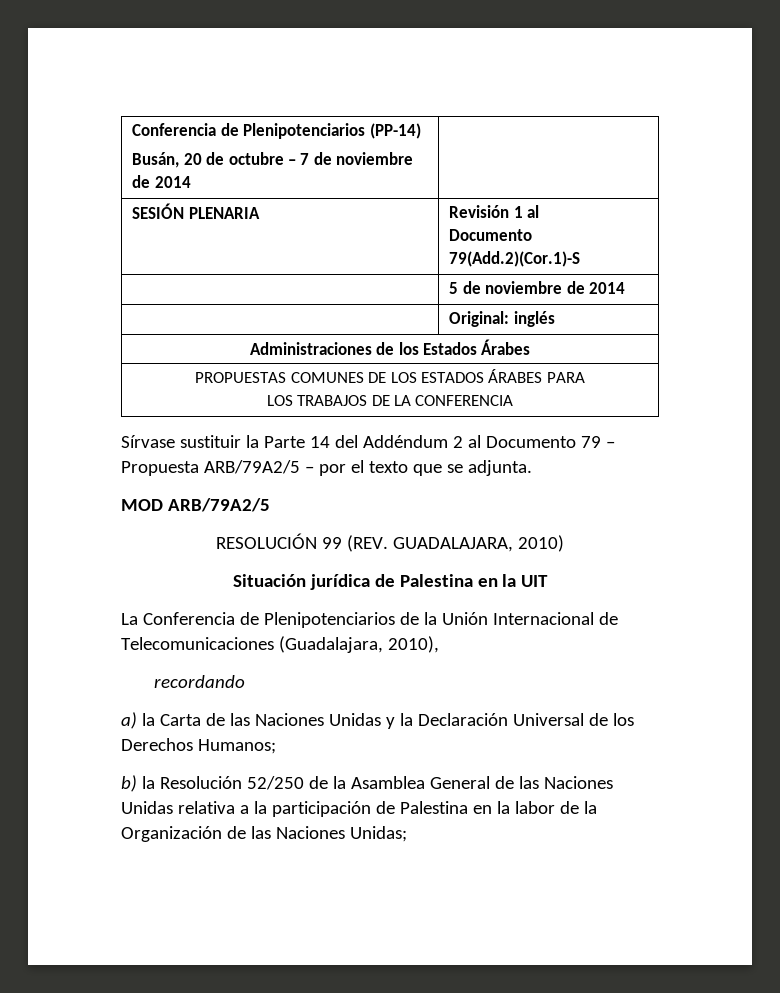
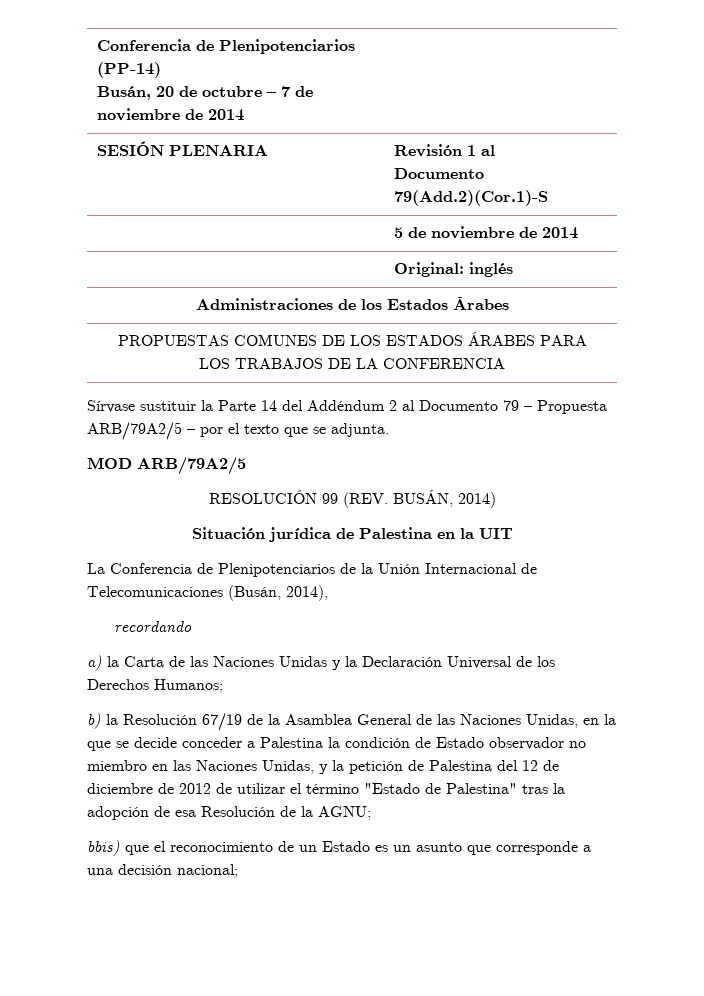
- RESOLUCIÓN 99 (REV. GUADALAJARA, 2010)
+ RESOLUCIÓN 99 (REV. BUSÁN, 2014)
- La Conferencia de Plenipotenciarios de la Unión Internacional de Telecomunicaciones (Guadalajara, 2010),
+ La Conferencia de Plenipotenciarios de la Unión Internacional de Telecomunicaciones (Busán, 2014),
- b) la Resolución 52/250 de la Asamblea General de las Naciones Unidas relativa a la participación de Palestina en la labor de la Organización de las Naciones Unidas;
+ b) la Resolución 67/19 de la Asamblea General de las Naciones Unidas, en la que se decide conceder a Palestina la condición de Estado observador no miembro en las Naciones Unidas, y la petición de Palestina del 12 de diciembre de 2012 de utilizar el término "Estado de Palestina" tras la adopción de esa Resolución de la AGNU;
+ bbis) que el reconocimiento de un Estado es un asunto que corresponde a una decisión nacional;

